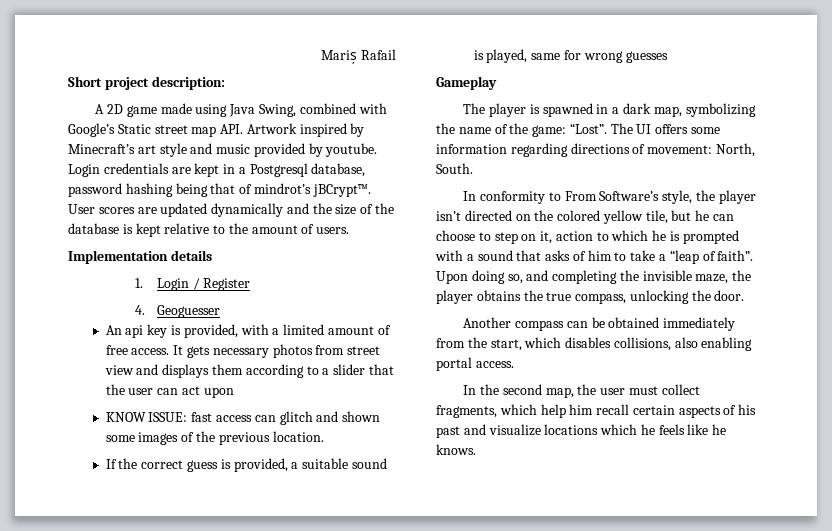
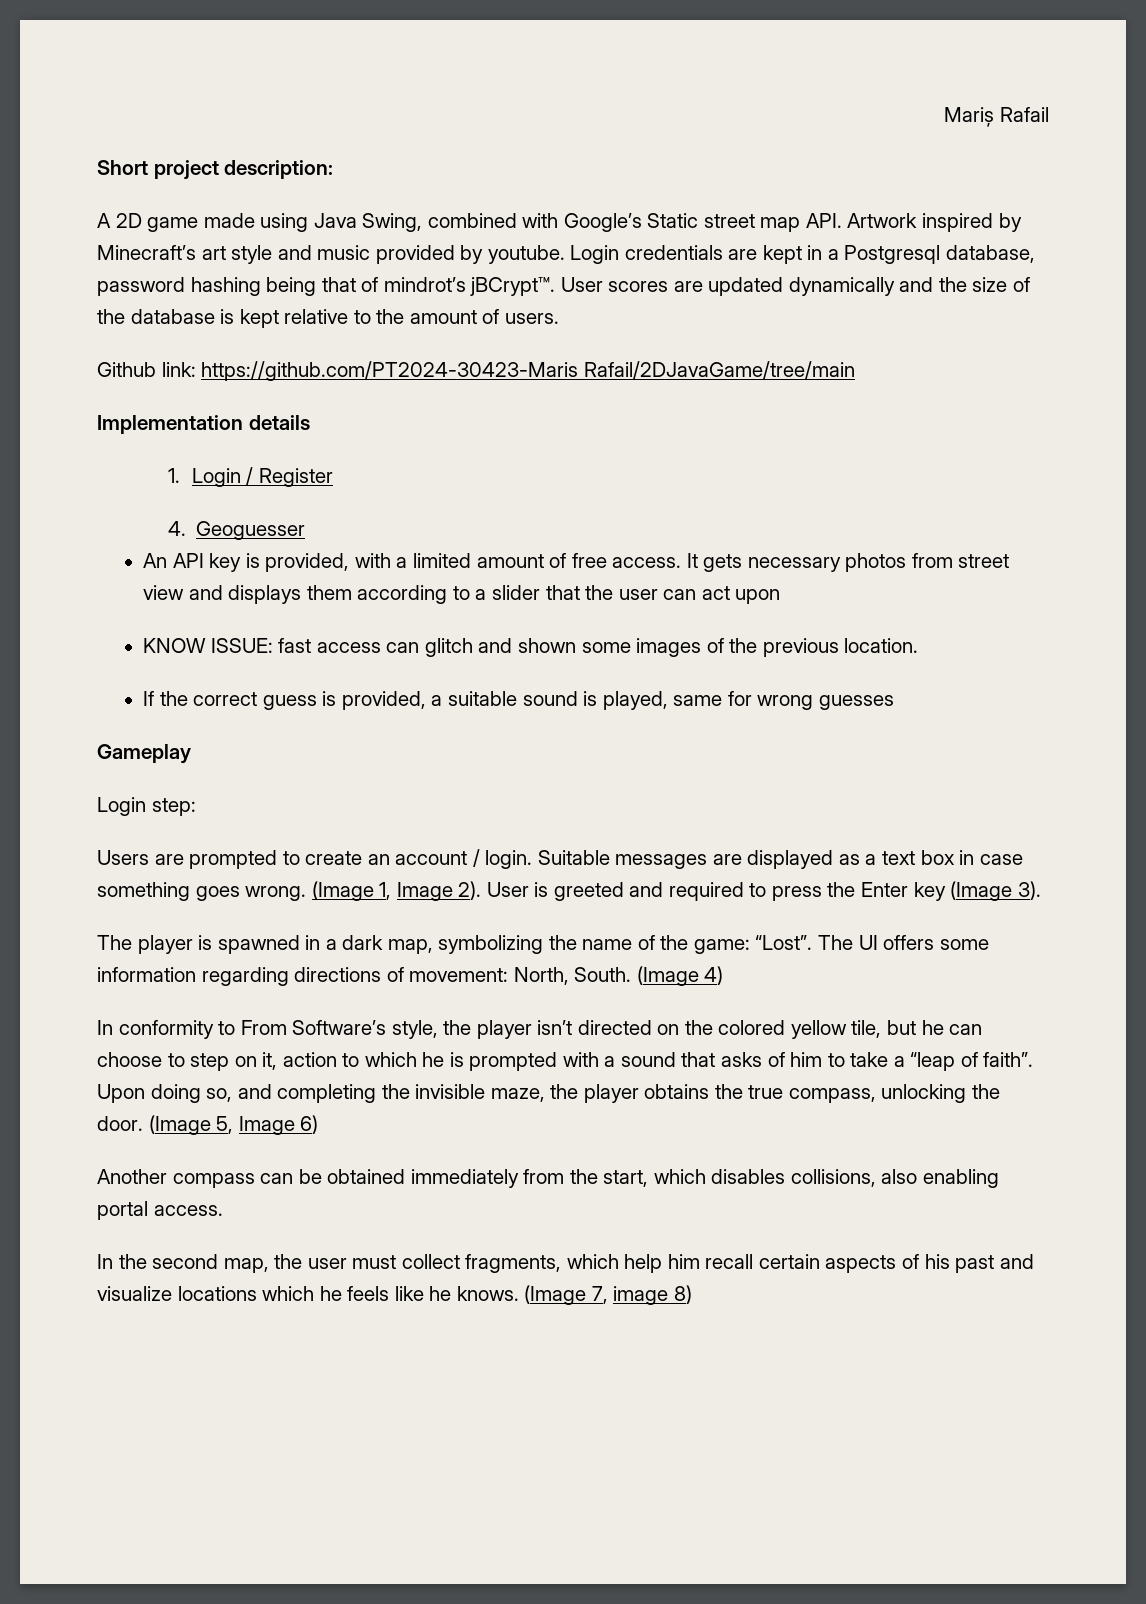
+ Github link: https://github.com/PT2024-30423-Maris Rafail/2DJavaGame/tree/main
- An api key is provided, with a limited amount of free access.
+ An API key is provided, with a limited amount of free access.
+ Login step:
+ Users are prompted to create an account / login. Suitable messages are displayed as a text box in case something goes wrong. (Image 1, Image 2). User is greeted and required to press the Enter key (Image 3).
+ (Image 4)
+ (Image 5, Image 6)
+ (Image 7, image 8)

